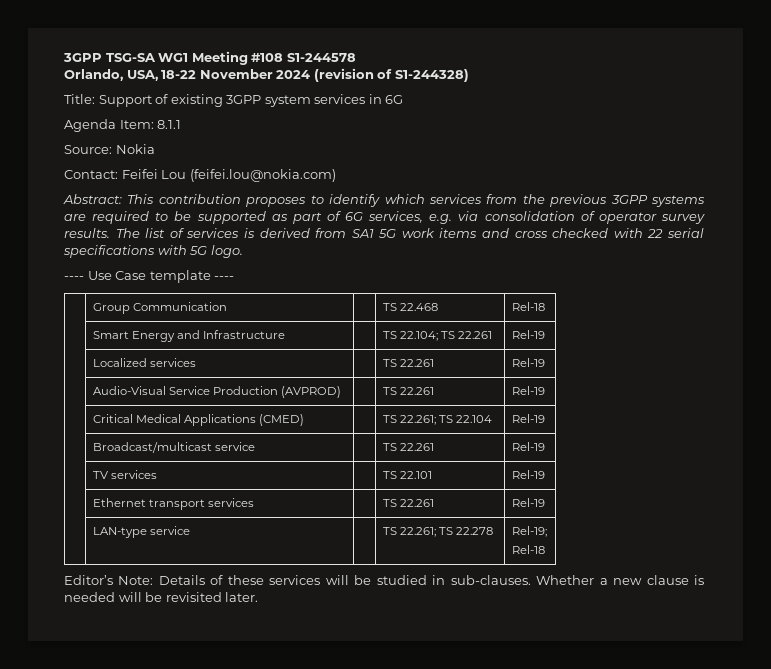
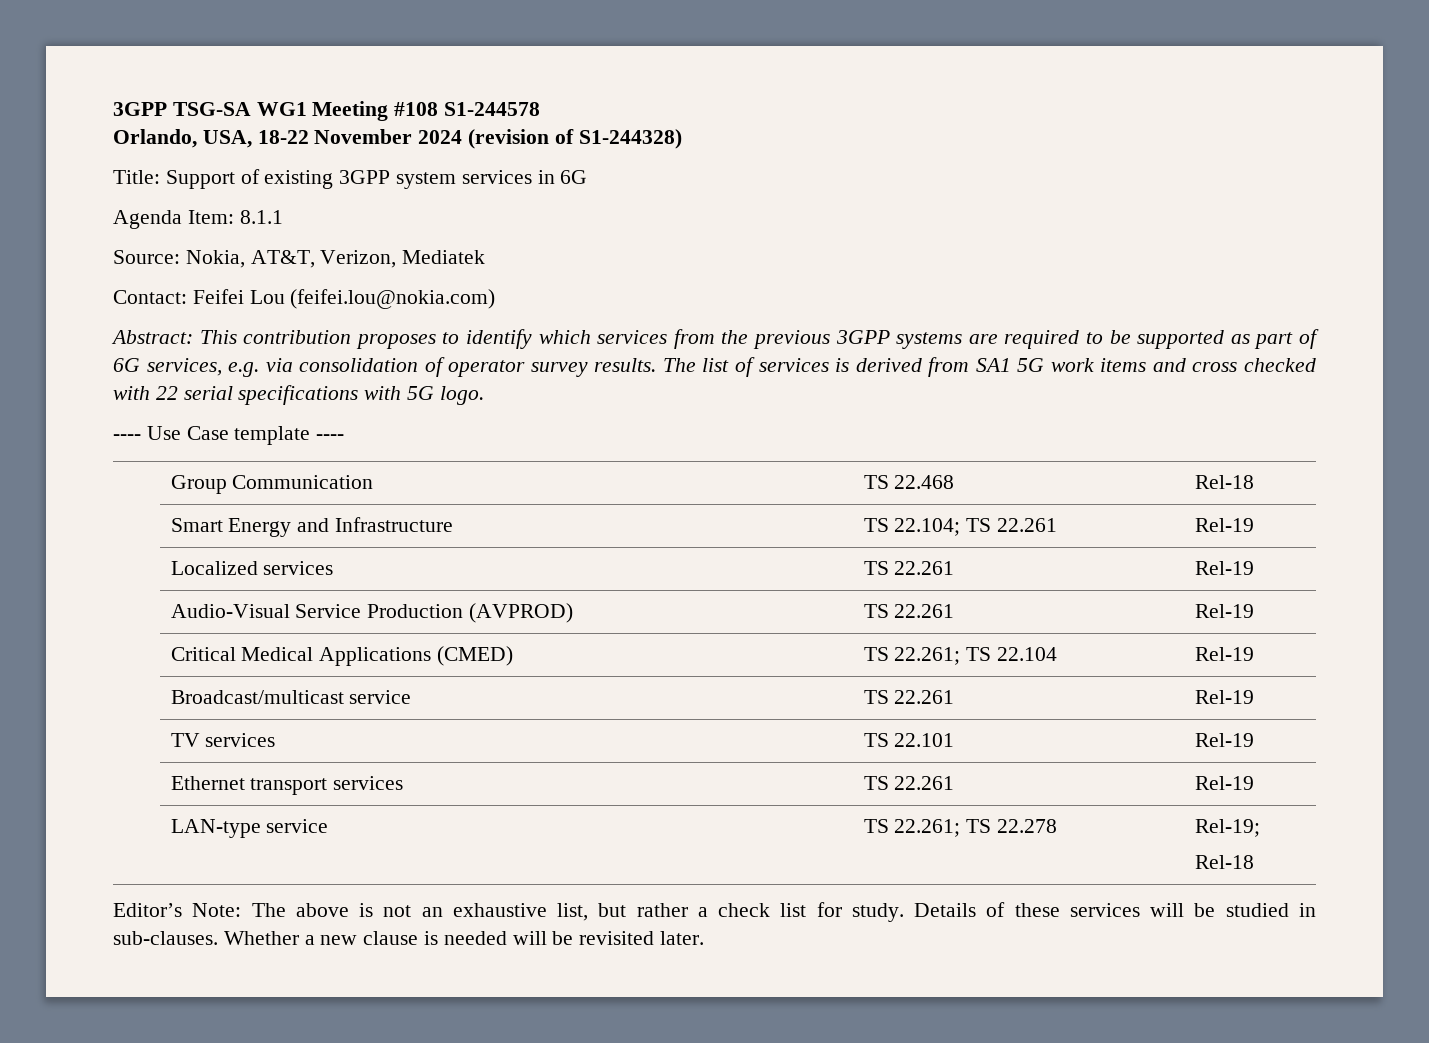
- Source: Nokia
+ Source: Nokia, AT&T, Verizon, Mediatek
- Editor’s Note: Details of these services will be studied in sub-clauses.
+ Editor’s Note: The above is not an exhaustive list, but rather a check list for study. Details of these services will be studied in sub-clauses.

